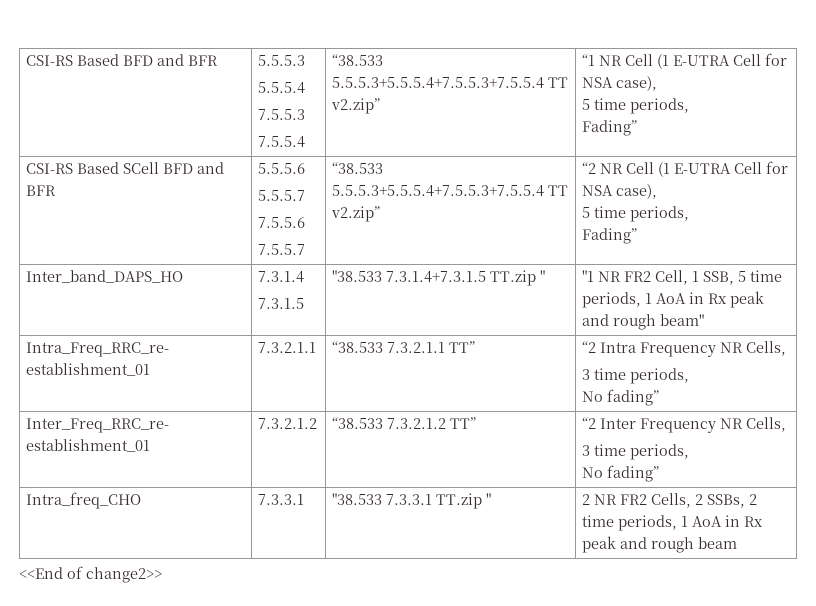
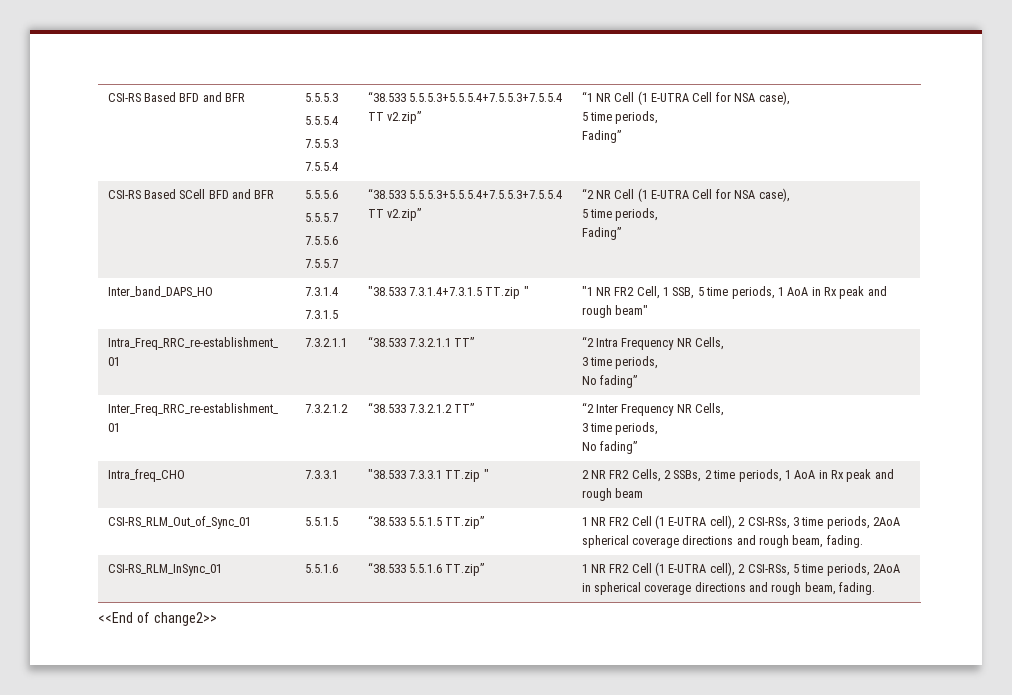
+ CSI-RS_RLM_Out_of_Sync_01 | 5.5.1.5 | “38.533 5.5.1.5 TT.zip” | 1 NR FR2 Cell (1 E-UTRA cell), 2 CSI-RSs, 3 time periods, 2AoA spherical coverage directions and rough beam, fading.
+ CSI-RS_RLM_InSync_01 | 5.5.1.6 | “38.533 5.5.1.6 TT.zip” | 1 NR FR2 Cell (1 E-UTRA cell), 2 CSI-RSs, 5 time periods, 2AoA in spherical coverage directions and rough beam, fading.

